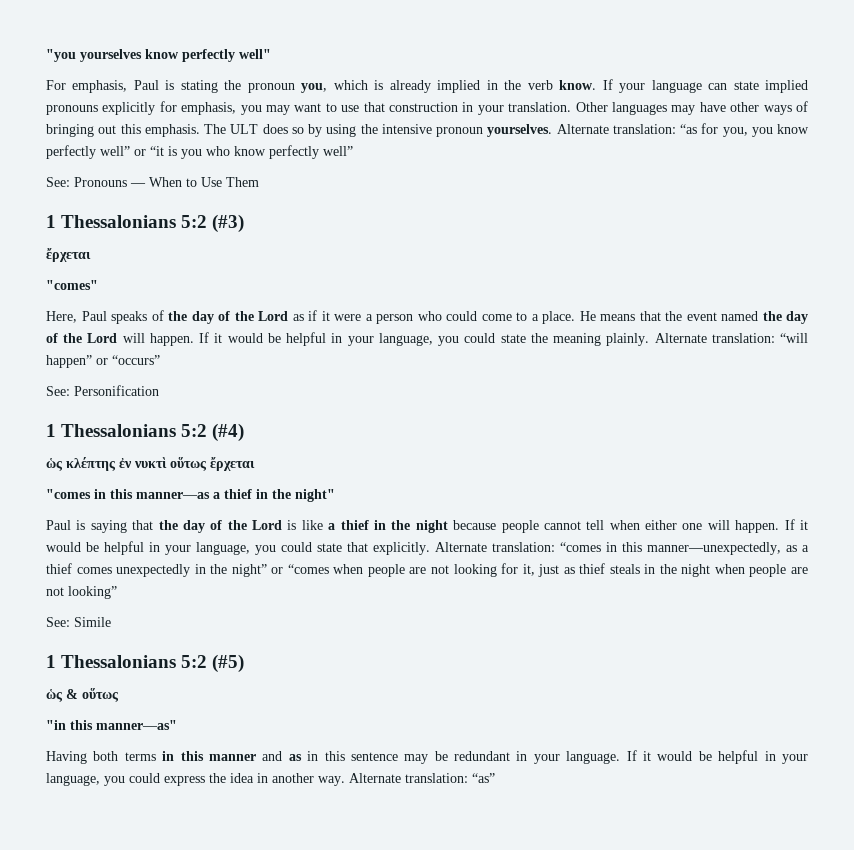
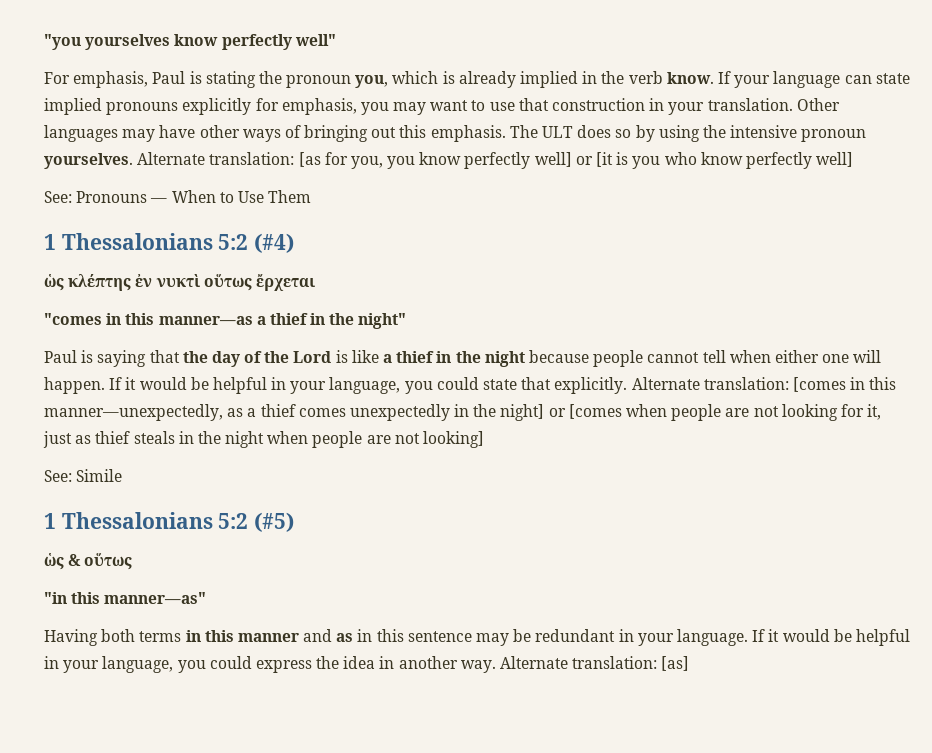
- Alternate translation: “as for you, you know perfectly well” or “it is you who know perfectly well”
+ Alternate translation: [as for you, you know perfectly well] or [it is you who know perfectly well]
- 1 Thessalonians 5:2 (#3)
- ἔρχεται
- "comes"
- Here, Paul speaks of the day of the Lord as if it were a person who could come to a place. He means that the event named the day of the Lord will happen. If it would be helpful in your language, you could state the meaning plainly. Alternate translation: “will happen” or “occurs”
- See: Personification
- Alternate translation: “comes in this manner—unexpectedly, as a thief comes unexpectedly in the night” or “comes when people are not looking for it, just as thief steals in the night when people are not looking”
+ Alternate translation: [comes in this manner—unexpectedly, as a thief comes unexpectedly in the night] or [comes when people are not looking for it, just as thief steals in the night when people are not looking]
- Alternate translation: “as”
+ Alternate translation: [as]

